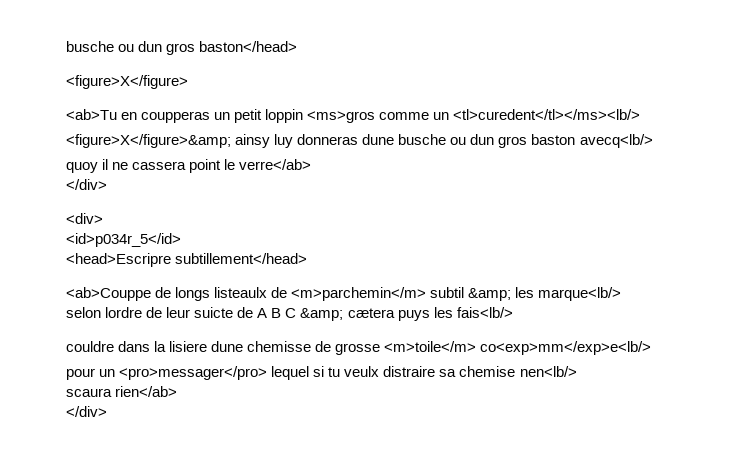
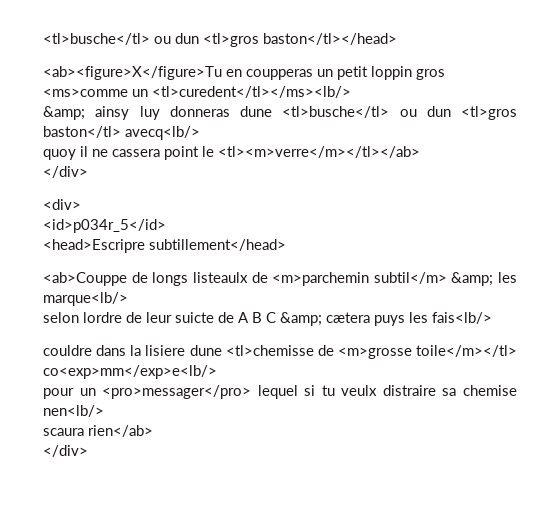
- busche ou dun gros baston</head>
- <figure>X</figure>
- <ab>Tu en coupperas un petit loppin <ms>gros comme un <tl>curedent</tl></ms><lb/>
+ <tl>busche</tl> ou dun <tl>gros baston</tl></head>
+ <ab><figure>X</figure>Tu en coupperas un petit loppin gros <ms>comme un <tl>curedent</tl></ms><lb/>
- <figure>X</figure>&amp; ainsy luy donneras dune busche ou dun gros baston avecq<lb/>
+ &amp; ainsy luy donneras dune <tl>busche</tl> ou dun <tl>gros baston</tl> avecq<lb/>
- quoy il ne cassera point le verre</ab>
+ quoy il ne cassera point le <tl><m>verre</m></tl></ab>
- <ab>Couppe de longs listeaulx de <m>parchemin</m> subtil &amp; les marque<lb/>
+ <ab>Couppe de longs listeaulx de <m>parchemin subtil</m> &amp; les marque<lb/>
- couldre dans la lisiere dune chemisse de grosse <m>toile</m> co<exp>mm</exp>e<lb/>
+ couldre dans la lisiere dune <tl>chemisse de <m>grosse toile</m></tl> co<exp>mm</exp>e<lb/>

